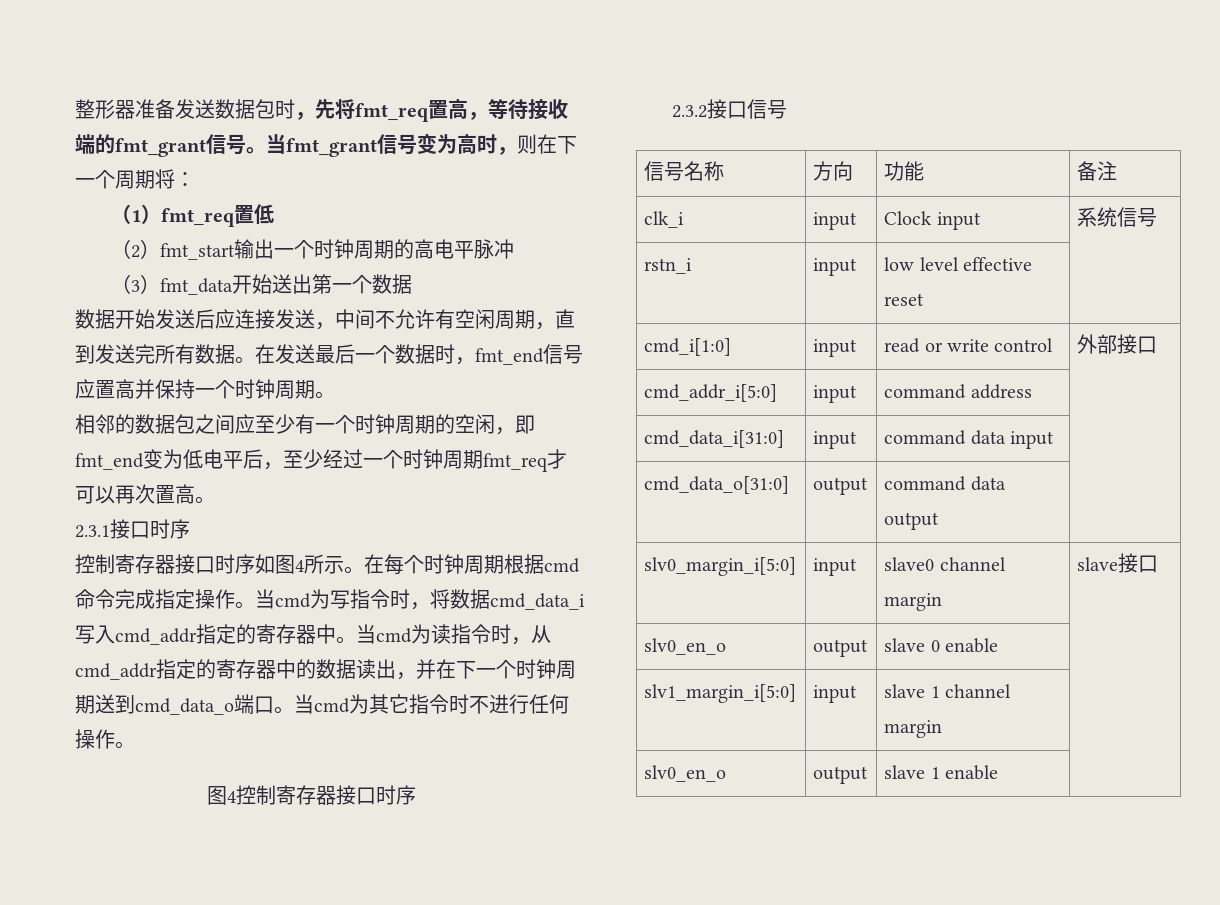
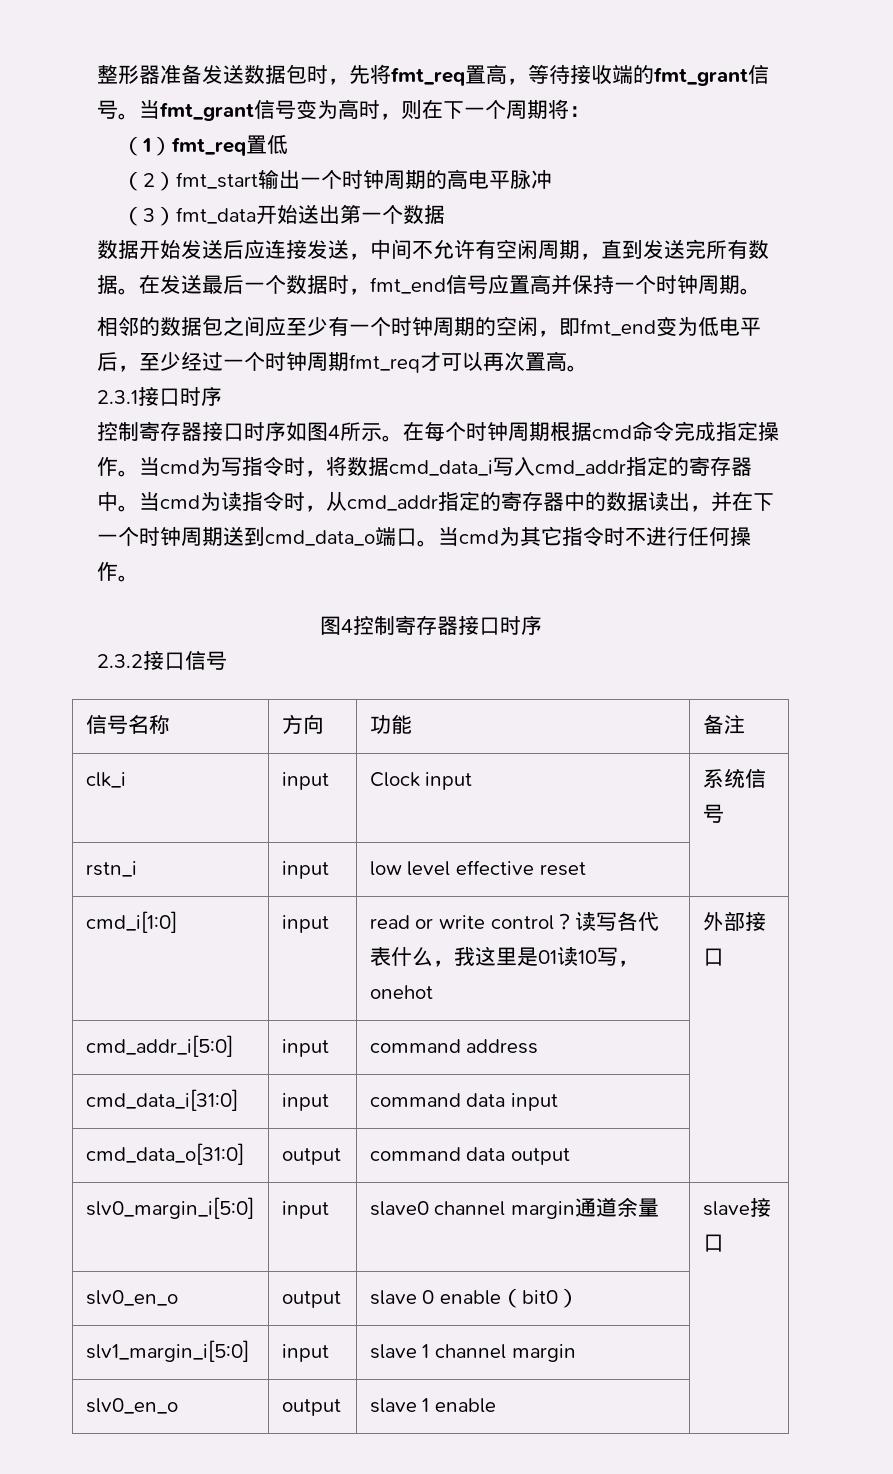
- cmd_i[1:0] | input | read or write control | 外部接口
+ cmd_i[1:0] | input | read or write control？读写各代表什么，我这里是01读10写，onehot | 外部接口
- slv0_margin_i[5:0] | input | slave0 channel margin | slave接口
+ slv0_margin_i[5:0] | input | slave0 channel margin通道余量 | slave接口
- slv0_en_o | output | slave 0 enable |
+ slv0_en_o | output | slave 0 enable（bit0） |

